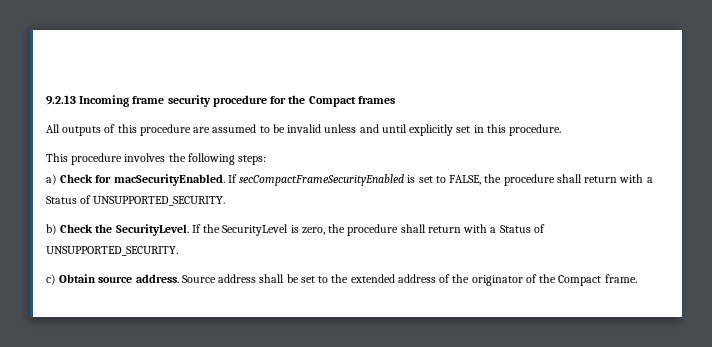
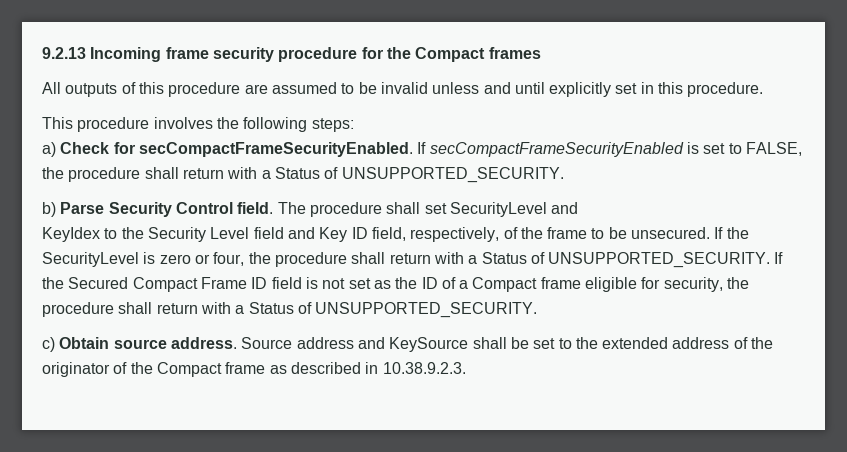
- a) Check for macSecurityEnabled.
+ a) Check for secCompactFrameSecurityEnabled.
- b) Check the SecurityLevel. If the SecurityLevel is zero, the procedure shall return with a Status of UNSUPPORTED_SECURITY.
+ b) Parse Security Control field. The procedure shall set SecurityLevel and
+ KeyIdex to the Security Level field and Key ID field, respectively, of the frame to be unsecured. If the SecurityLevel is zero or four, the procedure shall return with a Status of UNSUPPORTED_SECURITY. If the Secured Compact Frame ID field is not set as the ID of a Compact frame eligible for security, the procedure shall return with a Status of UNSUPPORTED_SECURITY.
- Source address shall be set to the extended address of the originator of the Compact frame.
+ Source address and KeySource shall be set to the extended address of the originator of the Compact frame as described in 10.38.9.2.3.

